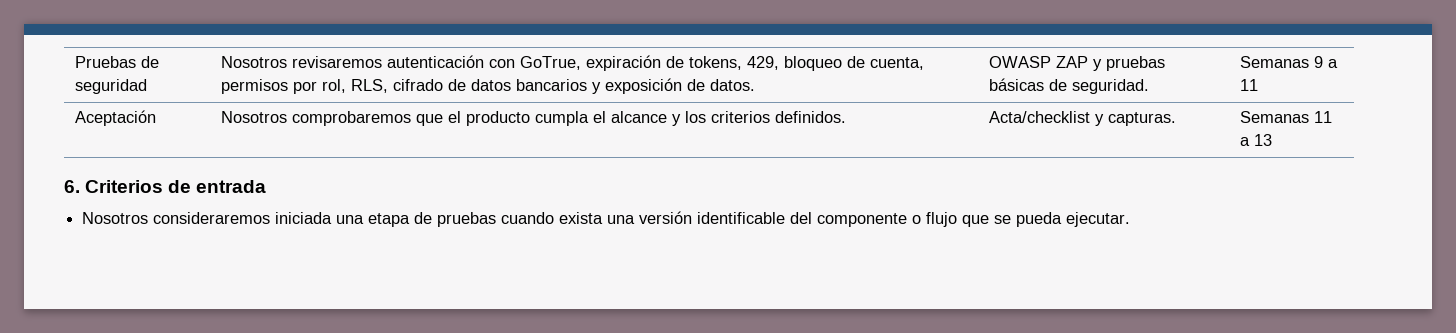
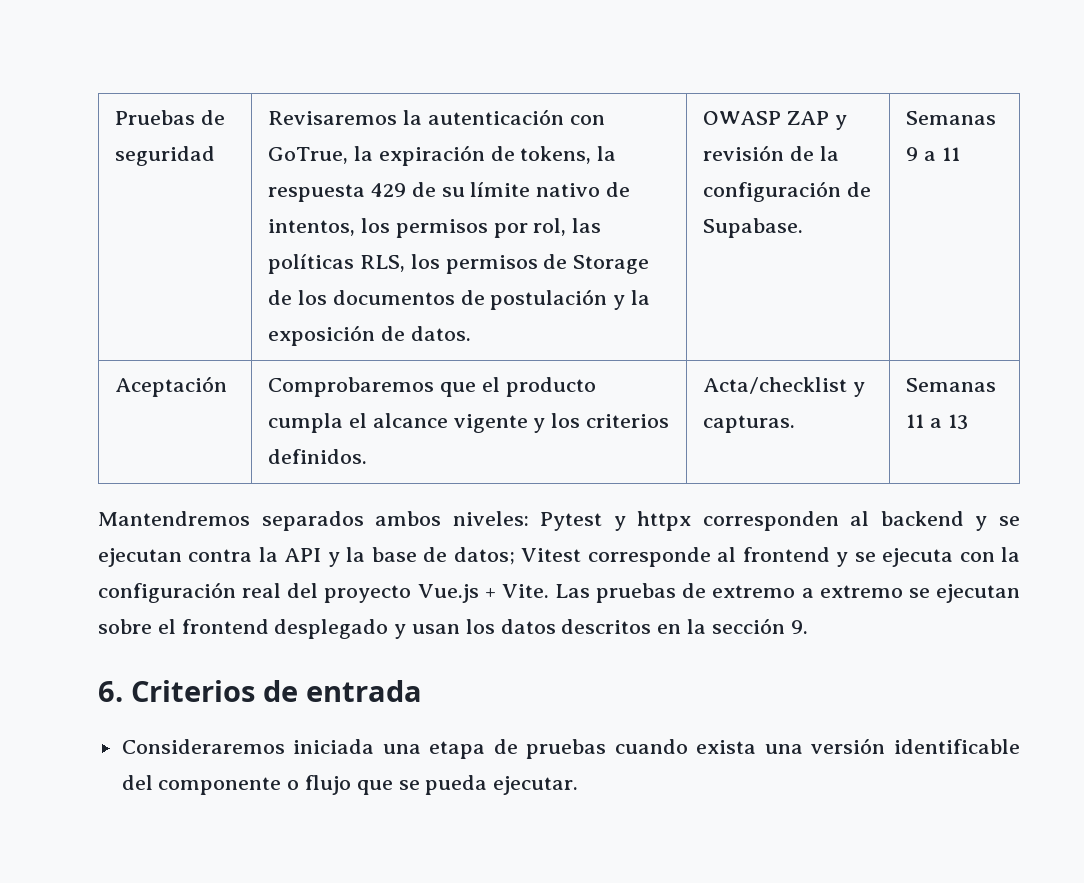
- Nosotros revisaremos autenticación con GoTrue, expiración de tokens, 429, bloqueo de cuenta, permisos por rol, RLS, cifrado de datos bancarios y exposición de datos.
+ Revisaremos la autenticación con GoTrue, la expiración de tokens, la respuesta 429 de su límite nativo de intentos, los permisos por rol, las políticas RLS, los permisos de Storage de los documentos de postulación y la exposición de datos.
- OWASP ZAP y pruebas básicas de seguridad.
+ OWASP ZAP y revisión de la configuración de Supabase.
- Aceptación | Nosotros comprobaremos que el producto cumpla el alcance y los criterios definidos. | Acta/checklist y capturas. | Semanas 11 a 13
+ Aceptación | Comprobaremos que el producto cumpla el alcance vigente y los criterios definidos. | Acta/checklist y capturas. | Semanas 11 a 13
+ Mantendremos separados ambos niveles: Pytest y httpx corresponden al backend y se ejecutan contra la API y la base de datos; Vitest corresponde al frontend y se ejecuta con la configuración real del proyecto Vue.js + Vite. Las pruebas de extremo a extremo se ejecutan sobre el frontend desplegado y usan los datos descritos en la sección 9.
- Nosotros consideraremos iniciada una etapa de pruebas cuando exista una versión identificable del componente o flujo que se pueda ejecutar.
+ Consideraremos iniciada una etapa de pruebas cuando exista una versión identificable del componente o flujo que se pueda ejecutar.

